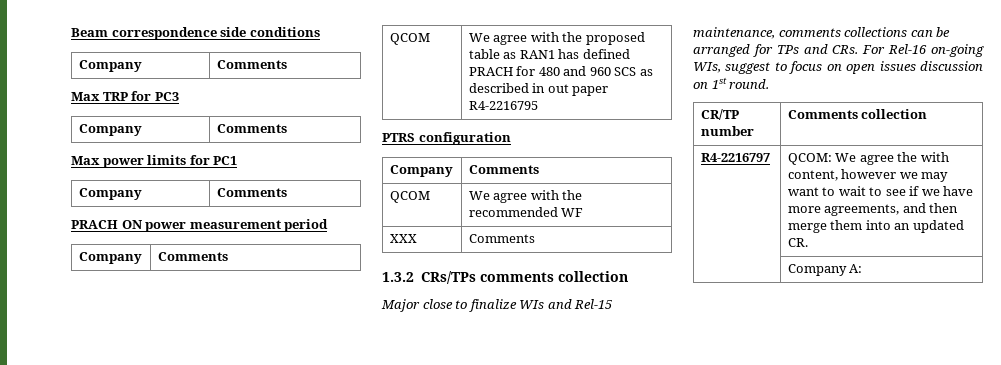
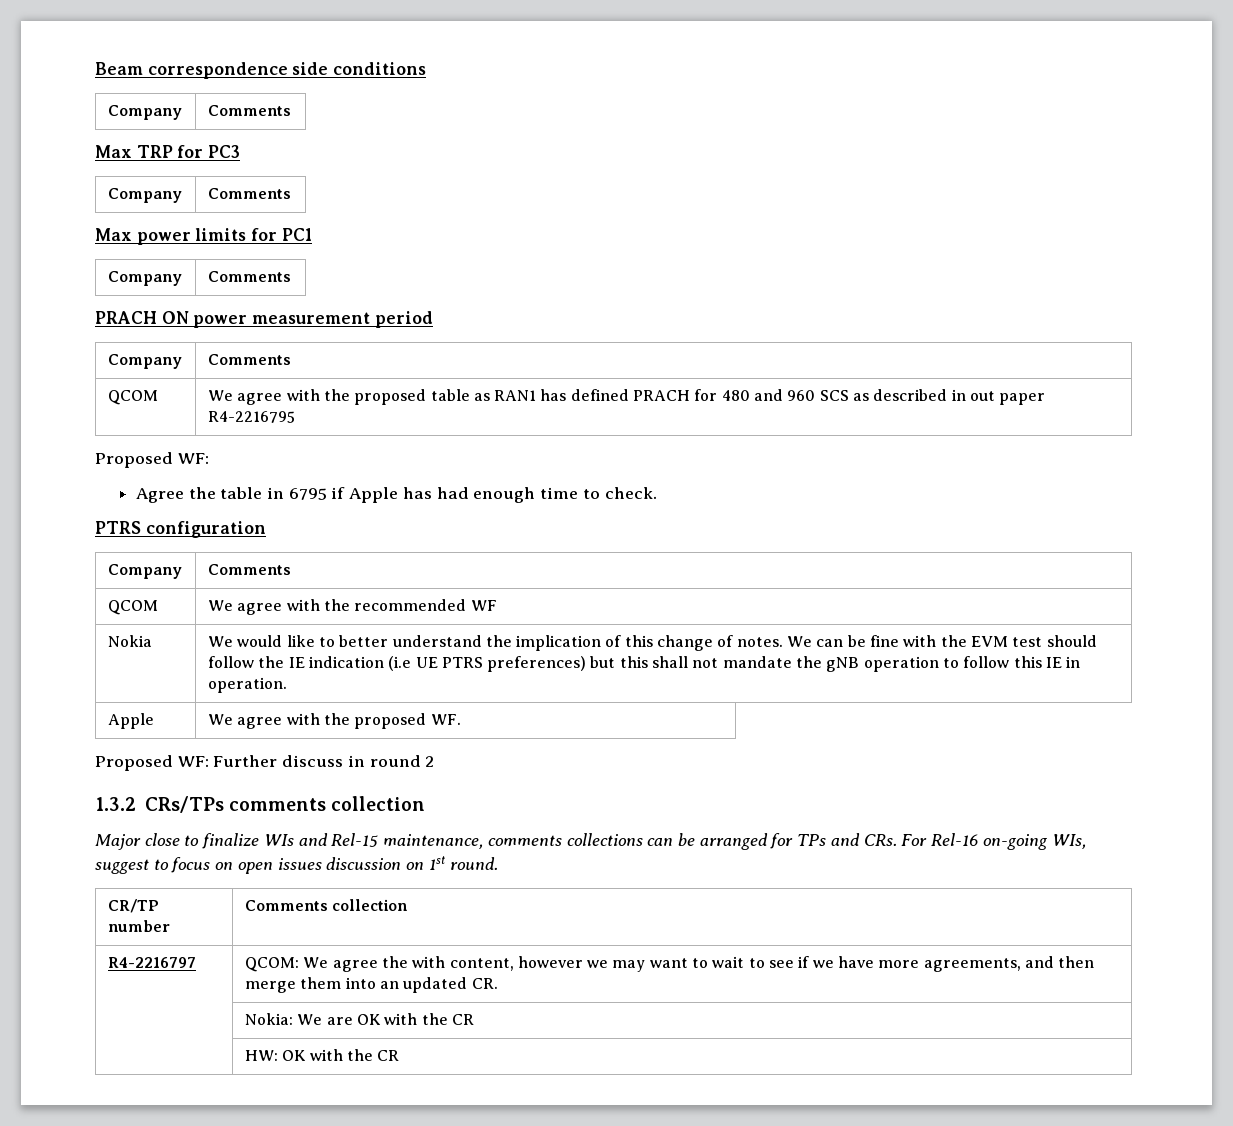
  QCOM | We agree with the proposed table as RAN1 has defined PRACH for 480 and 960 SCS as described in out paper R4-2216795
+ Proposed WF:
+ Agree the table in 6795 if Apple has had enough time to check.
- XXX | Comments
+ Nokia | We would like to better understand the implication of this change of notes. We can be fine with the EVM test should follow the IE indication (i.e UE PTRS preferences) but this shall not mandate the gNB operation to follow this IE in operation.
+ Apple | We agree with the proposed WF.
+ Proposed WF: Further discuss in round 2
- | Company A:
+ | Nokia: We are OK with the CR
+ | HW: OK with the CR

